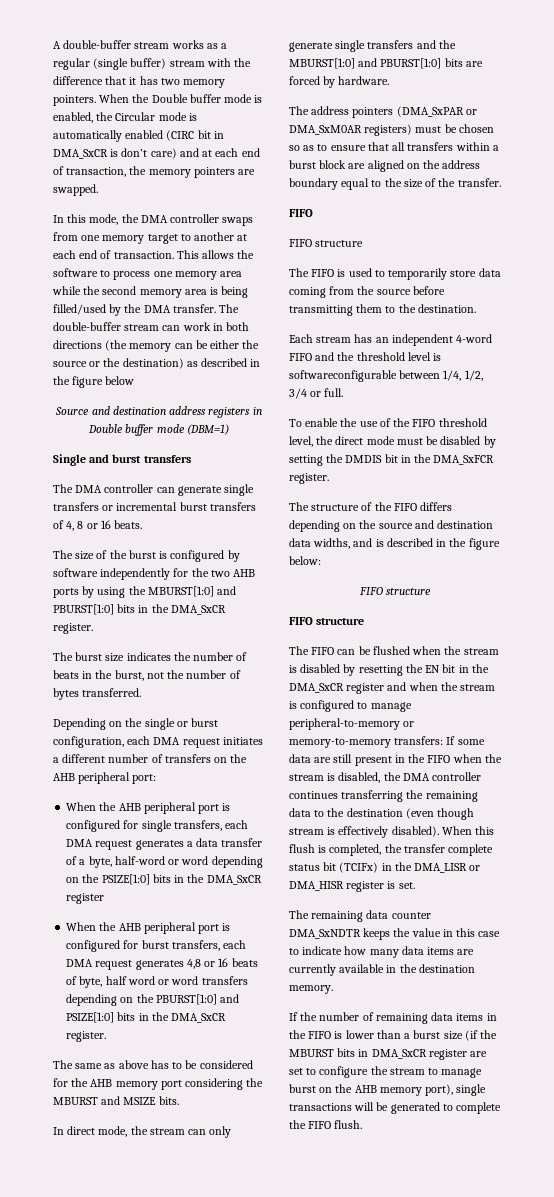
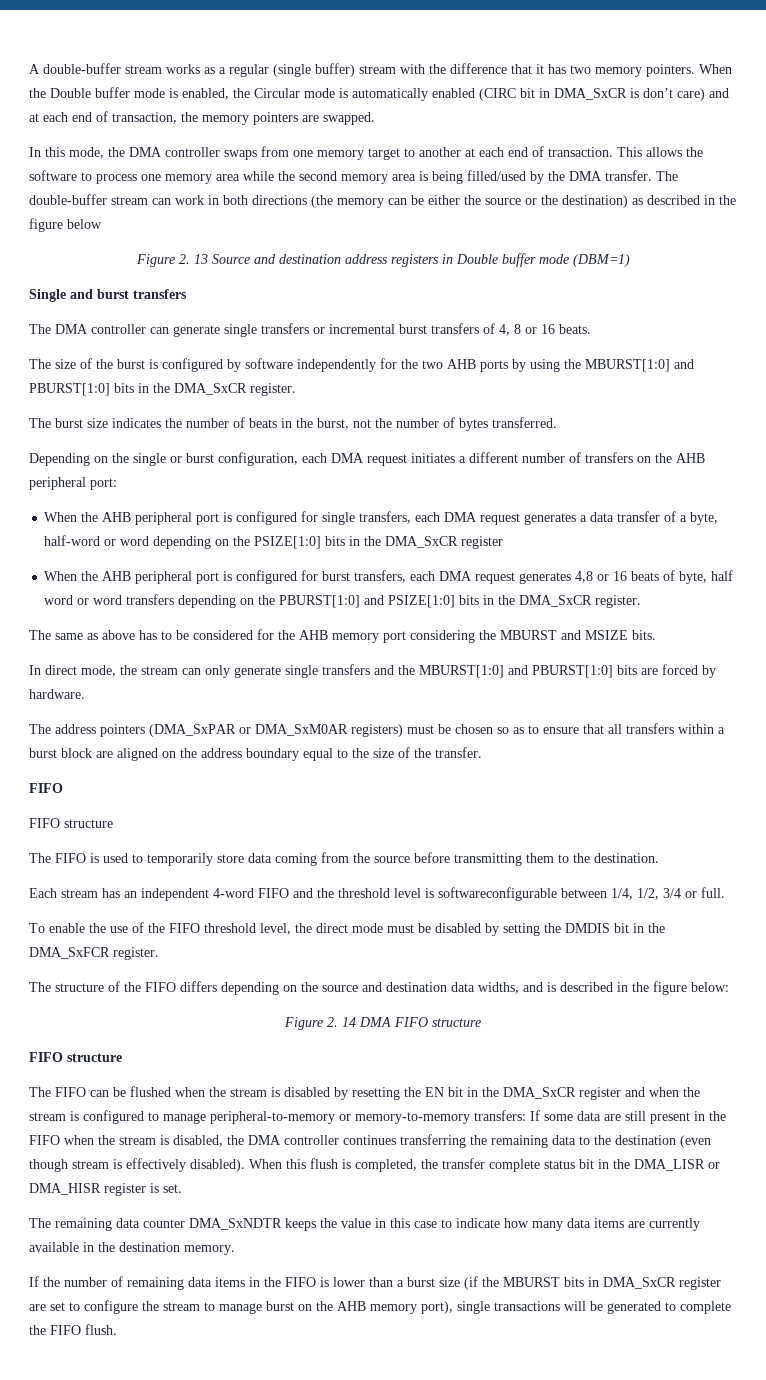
- Source and destination address registers in Double buffer mode (DBM=1)
+ Figure 2. 13 Source and destination address registers in Double buffer mode (DBM=1)
  The structure of the FIFO differs depending on the source and destination data widths, and is described in the figure below:
- FIFO structure
+ Figure 2. 14 DMA FIFO structure
- When this flush is completed, the transfer complete status bit (TCIFx) in the DMA_LISR or DMA_HISR register is set.
+ When this flush is completed, the transfer complete status bit in the DMA_LISR or DMA_HISR register is set.

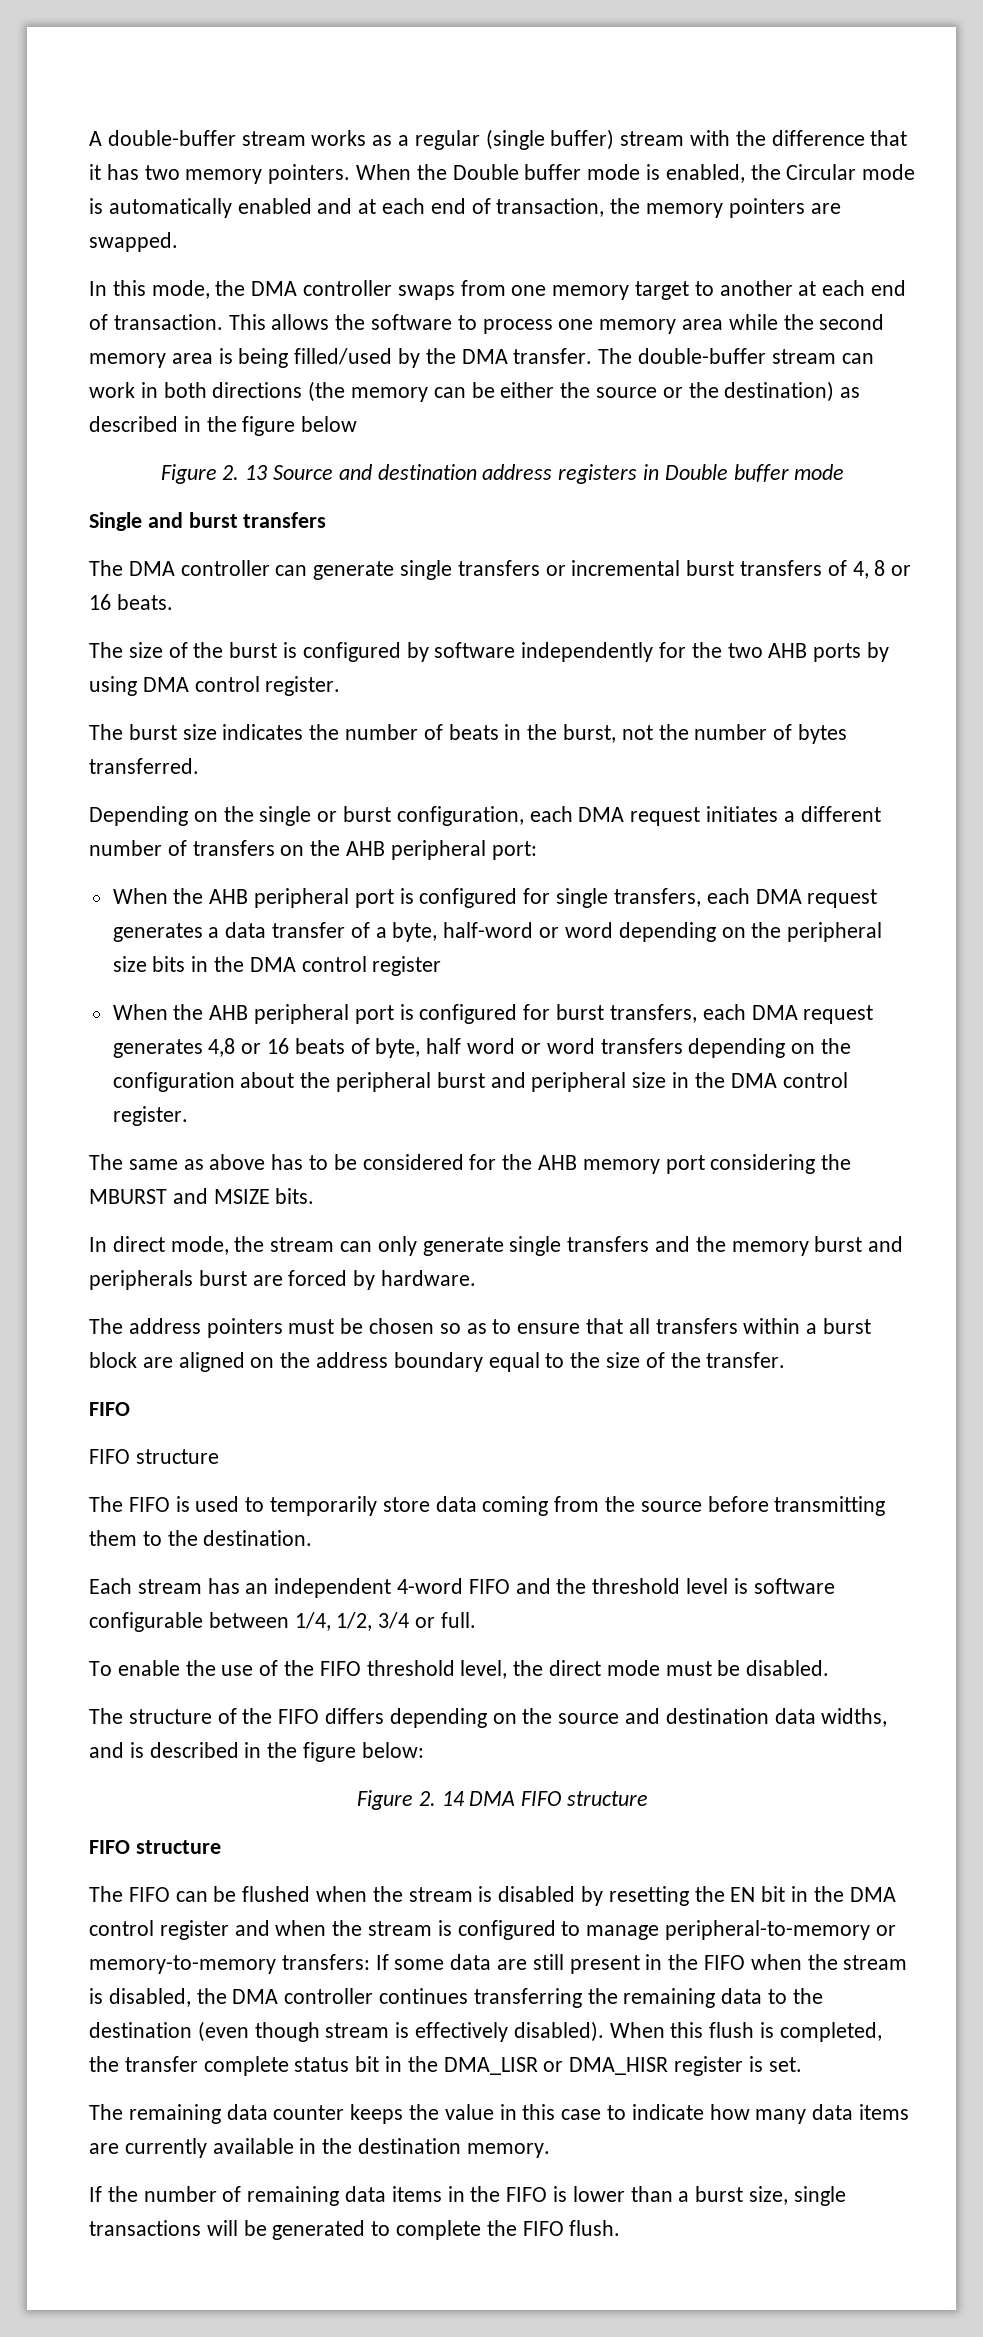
- When the Double buffer mode is enabled, the Circular mode is automatically enabled (CIRC bit in DMA_SxCR is don’t care) and at each end of transaction, the memory pointers are swapped.
+ When the Double buffer mode is enabled, the Circular mode is automatically enabled and at each end of transaction, the memory pointers are swapped.
- Figure 2. 13 Source and destination address registers in Double buffer mode (DBM=1)
+ Figure 2. 13 Source and destination address registers in Double buffer mode
- The size of the burst is configured by software independently for the two AHB ports by using the MBURST[1:0] and PBURST[1:0] bits in the DMA_SxCR register.
+ The size of the burst is configured by software independently for the two AHB ports by using DMA control register.
- When the AHB peripheral port is configured for single transfers, each DMA request generates a data transfer of a byte, half-word or word depending on the PSIZE[1:0] bits in the DMA_SxCR register
+ When the AHB peripheral port is configured for single transfers, each DMA request generates a data transfer of a byte, half-word or word depending on the peripheral size bits in the DMA control register
- When the AHB peripheral port is configured for burst transfers, each DMA request generates 4,8 or 16 beats of byte, half word or word transfers depending on the PBURST[1:0] and PSIZE[1:0] bits in the DMA_SxCR register.
+ When the AHB peripheral port is configured for burst transfers, each DMA request generates 4,8 or 16 beats of byte, half word or word transfers depending on the configuration about the peripheral burst and peripheral size in the DMA control register.
- In direct mode, the stream can only generate single transfers and the MBURST[1:0] and PBURST[1:0] bits are forced by hardware.
+ In direct mode, the stream can only generate single transfers and the memory burst and peripherals burst are forced by hardware.
- The address pointers (DMA_SxPAR or DMA_SxM0AR registers) must be chosen so as to ensure that all transfers within a burst block are aligned on the address boundary equal to the size of the transfer.
+ The address pointers must be chosen so as to ensure that all transfers within a burst block are aligned on the address boundary equal to the size of the transfer.
- Each stream has an independent 4-word FIFO and the threshold level is softwareconfigurable between 1/4, 1/2, 3/4 or full.
+ Each stream has an independent 4-word FIFO and the threshold level is software configurable between 1/4, 1/2, 3/4 or full.
- To enable the use of the FIFO threshold level, the direct mode must be disabled by setting the DMDIS bit in the DMA_SxFCR register.
+ To enable the use of the FIFO threshold level, the direct mode must be disabled.
- The FIFO can be flushed when the stream is disabled by resetting the EN bit in the DMA_SxCR register and when the stream is configured to manage peripheral-to-memory or memory-to-memory transfers:
+ The FIFO can be flushed when the stream is disabled by resetting the EN bit in the DMA control register and when the stream is configured to manage peripheral-to-memory or memory-to-memory transfers:
- The remaining data counter DMA_SxNDTR keeps the value in this case to indicate how many data items are currently available in the destination memory.
+ The remaining data counter keeps the value in this case to indicate how many data items are currently available in the destination memory.
- If the number of remaining data items in the FIFO is lower than a burst size (if the MBURST bits in DMA_SxCR register are set to configure the stream to manage burst on the AHB memory port), single transactions will be generated to complete the FIFO flush.
+ If the number of remaining data items in the FIFO is lower than a burst size, single transactions will be generated to complete the FIFO flush.

